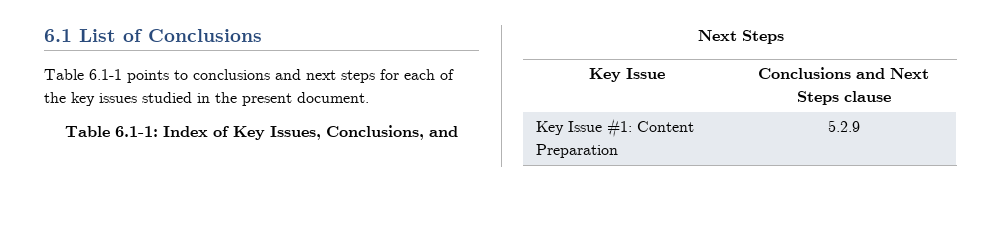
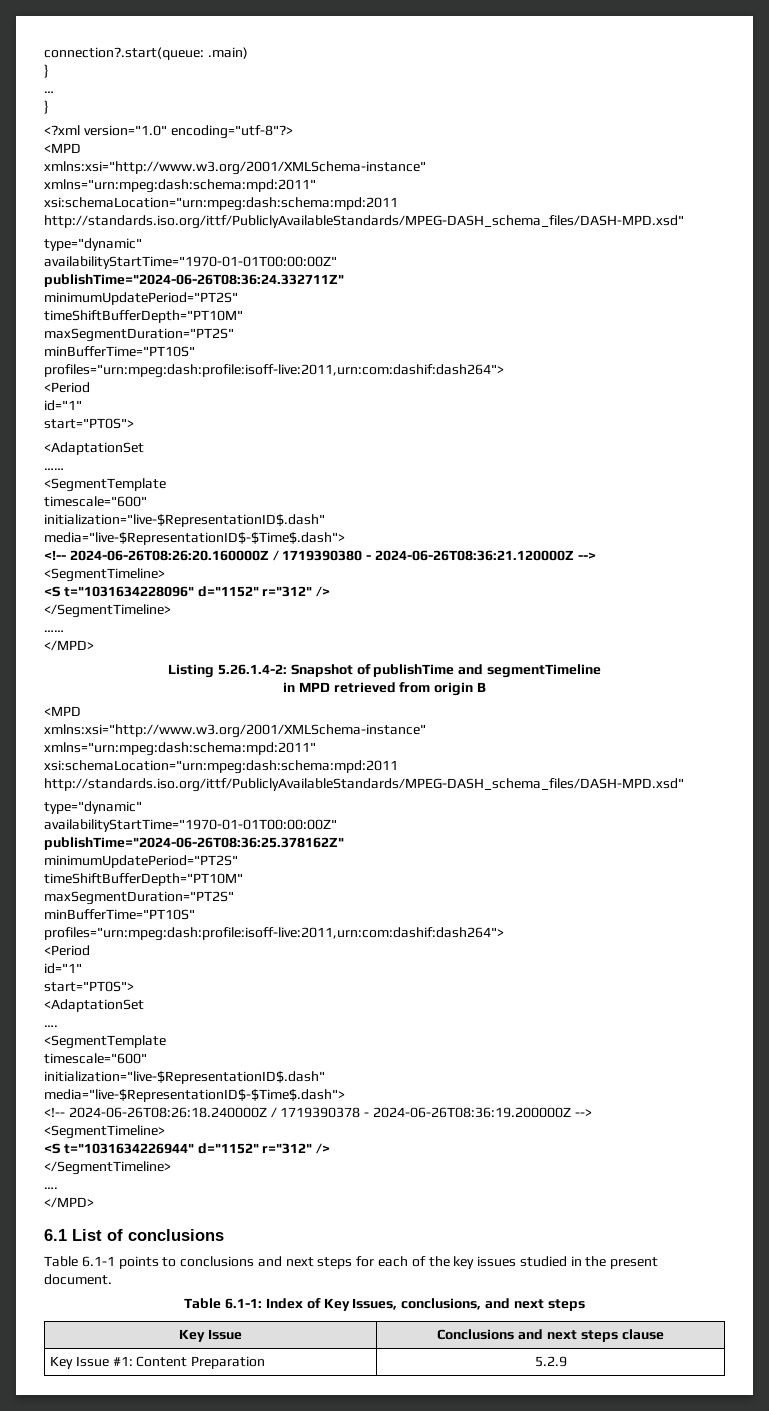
+ connection?.start(queue: .main)
+ }
+ …
+ }
+ <?xml version="1.0" encoding="utf-8"?>
+ <MPD
+ xmlns:xsi="http://www.w3.org/2001/XMLSchema-instance"
+ xmlns="urn:mpeg:dash:schema:mpd:2011"
+ xsi:schemaLocation="urn:mpeg:dash:schema:mpd:2011 http://standards.iso.org/ittf/PubliclyAvailableStandards/MPEG-DASH_schema_files/DASH-MPD.xsd"
+ type="dynamic"
+ availabilityStartTime="1970-01-01T00:00:00Z"
+ publishTime="2024-06-26T08:36:24.332711Z"
+ minimumUpdatePeriod="PT2S"
+ timeShiftBufferDepth="PT10M"
+ maxSegmentDuration="PT2S"
+ minBufferTime="PT10S"
+ profiles="urn:mpeg:dash:profile:isoff-live:2011,urn:com:dashif:dash264">
+ <Period
+ id="1"
+ start="PT0S">
+ <AdaptationSet
+ ……
+ <SegmentTemplate
+ timescale="600"
+ initialization="live-$RepresentationID$.dash"
+ media="live-$RepresentationID$-$Time$.dash">
+ <!-- 2024-06-26T08:26:20.160000Z / 1719390380 - 2024-06-26T08:36:21.120000Z -->
+ <SegmentTimeline>
+ <S t="1031634228096" d="1152" r="312" />
+ </SegmentTimeline>
+ ……
+ </MPD>
+ Listing 5.26.1.4-2: Snapshot of publishTime and segmentTimeline
+ in MPD retrieved from origin B
+ <MPD
+ xmlns:xsi="http://www.w3.org/2001/XMLSchema-instance"
+ xmlns="urn:mpeg:dash:schema:mpd:2011"
+ xsi:schemaLocation="urn:mpeg:dash:schema:mpd:2011 http://standards.iso.org/ittf/PubliclyAvailableStandards/MPEG-DASH_schema_files/DASH-MPD.xsd"
+ type="dynamic"
+ availabilityStartTime="1970-01-01T00:00:00Z"
+ publishTime="2024-06-26T08:36:25.378162Z"
+ minimumUpdatePeriod="PT2S"
+ timeShiftBufferDepth="PT10M"
+ maxSegmentDuration="PT2S"
+ minBufferTime="PT10S"
+ profiles="urn:mpeg:dash:profile:isoff-live:2011,urn:com:dashif:dash264">
+ <Period
+ id="1"
+ start="PT0S">
+ <AdaptationSet
+ ….
+ <SegmentTemplate
+ timescale="600"
+ initialization="live-$RepresentationID$.dash"
+ media="live-$RepresentationID$-$Time$.dash">
+ <!-- 2024-06-26T08:26:18.240000Z / 1719390378 - 2024-06-26T08:36:19.200000Z -->
+ <SegmentTimeline>
+ <S t="1031634226944" d="1152" r="312" />
+ </SegmentTimeline>
+ ….
+ </MPD>
- 6.1 List of Conclusions
+ 6.1 List of conclusions
- Table 6.1-1: Index of Key Issues, Conclusions, and Next Steps
+ Table 6.1-1: Index of Key Issues, conclusions, and next steps
- Key Issue | Conclusions and Next Steps clause
+ Key Issue | Conclusions and next steps clause

